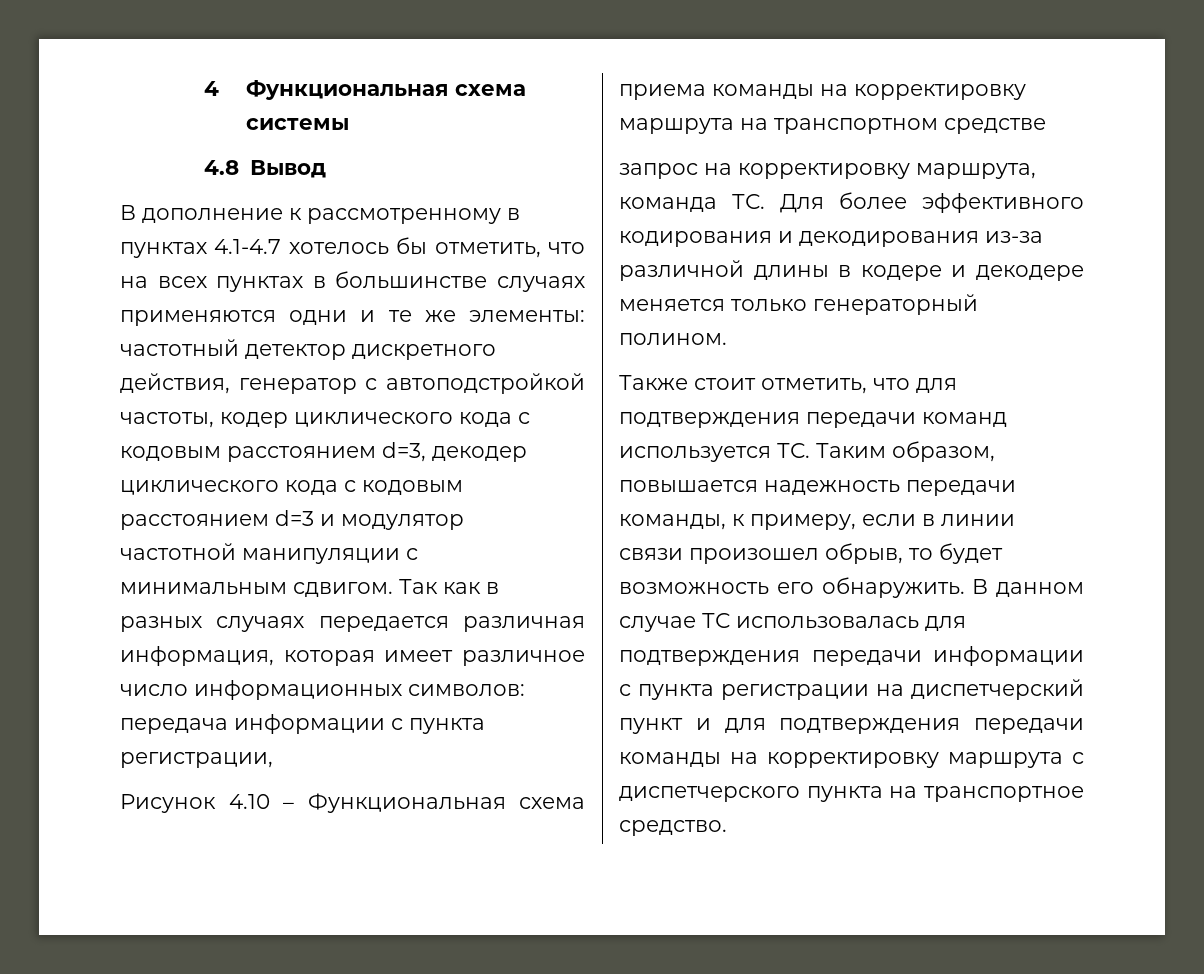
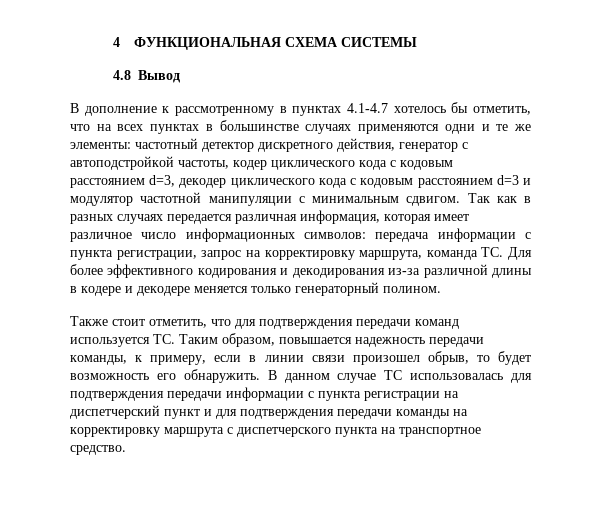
- 4 Функциональная схема системы
+ 4 ФУНКЦИОНАЛЬНАЯ СХЕМА СИСТЕМЫ
- Так как в разных случаях передается различная информация, которая имеет различное число информационных символов: передача информации с пункта регистрации,
- Рисунок 4.10 – Функциональная схема приема команды на корректировку маршрута на транспортном средстве
- запрос на корректировку маршрута, команда ТС. Для более эффективного кодирования и декодирования из-за различной длины в кодере и декодере меняется только генераторный полином.
+ Так как в разных случаях передается различная информация, которая имеет различное число информационных символов: передача информации с пункта регистрации, запрос на корректировку маршрута, команда ТС. Для более эффективного кодирования и декодирования из-за различной длины в кодере и декодере меняется только генераторный полином.

